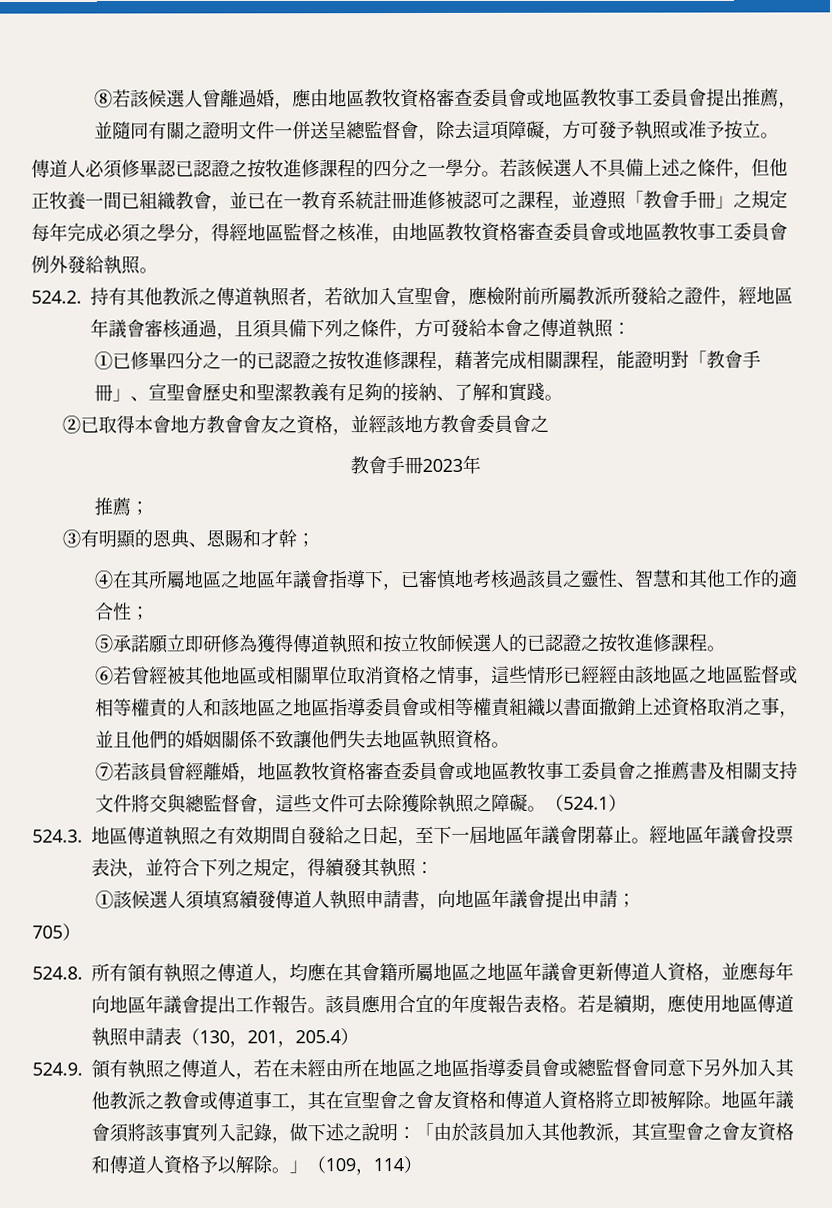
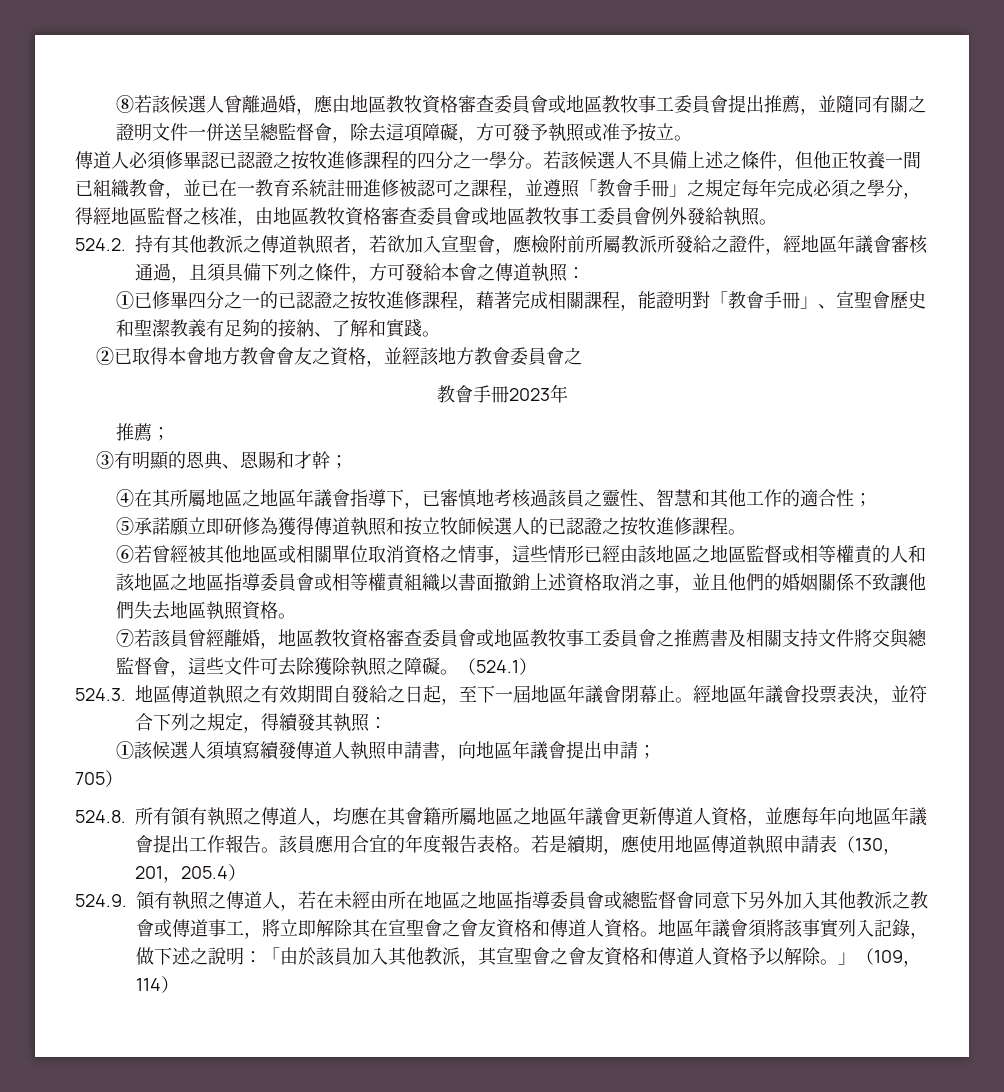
- ➅若曾經被其他地區或相關單位取消資格之情事，這些情形已經經由該地區之地區監督或相等權責的人和該地區之地區指導委員會或相等權責組織以書面撤銷上述資格取消之事，並且他們的婚姻關係不致讓他們失去地區執照資格。
+ ➅若曾經被其他地區或相關單位取消資格之情事，這些情形已經由該地區之地區監督或相等權責的人和該地區之地區指導委員會或相等權責組織以書面撤銷上述資格取消之事，並且他們的婚姻關係不致讓他們失去地區執照資格。
- 524.9.領有執照之傳道人，若在未經由所在地區之地區指導委員會或總監督會同意下另外加入其他教派之教會或傳道事工，其在宣聖會之會友資格和傳道人資格將立即被解除。
+ 524.9.領有執照之傳道人，若在未經由所在地區之地區指導委員會或總監督會同意下另外加入其他教派之教會或傳道事工，將立即解除其在宣聖會之會友資格和傳道人資格。

